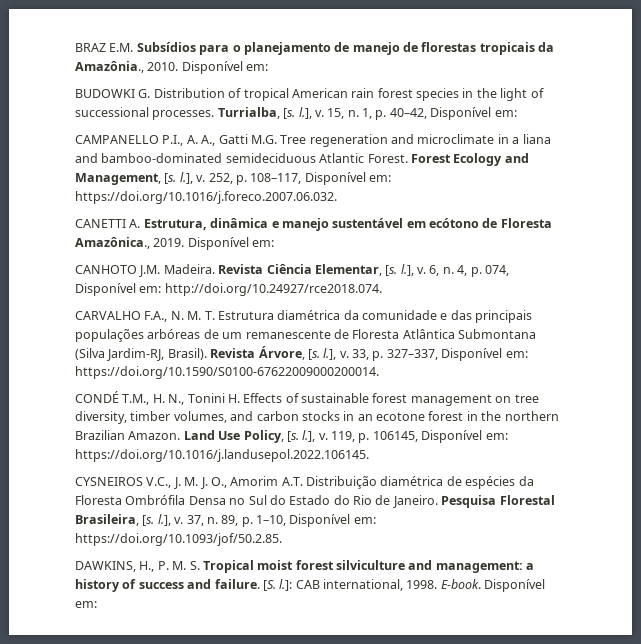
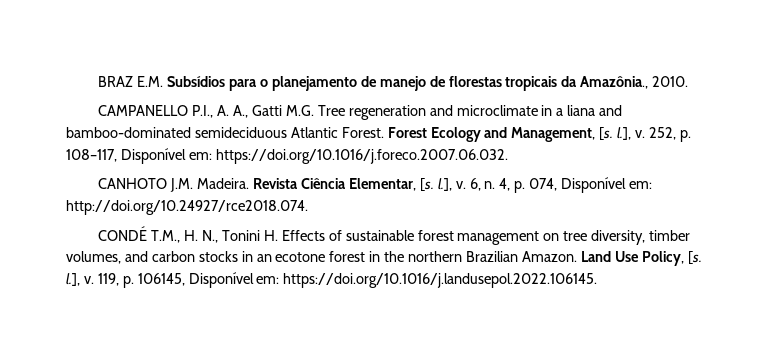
- BRAZ E.M. Subsídios para o planejamento de manejo de florestas tropicais da Amazônia., 2010. Disponível em:
- BUDOWKI G. Distribution of tropical American rain forest species in the light of successional processes. Turrialba, [s. l.], v. 15, n. 1, p. 40–42, Disponível em:
+ BRAZ E.M. Subsídios para o planejamento de manejo de florestas tropicais da Amazônia., 2010.
- CANETTI A. Estrutura, dinâmica e manejo sustentável em ecótono de Floresta Amazônica., 2019. Disponível em:
- CARVALHO F.A., N. M. T. Estrutura diamétrica da comunidade e das principais populações arbóreas de um remanescente de Floresta Atlântica Submontana (Silva Jardim-RJ, Brasil). Revista Árvore, [s. l.], v. 33, p. 327–337, Disponível em: https://doi.org/10.1590/S0100-67622009000200014.
- CYSNEIROS V.C., J. M. J. O., Amorim A.T. Distribuição diamétrica de espécies da Floresta Ombrófila Densa no Sul do Estado do Rio de Janeiro. Pesquisa Florestal Brasileira, [s. l.], v. 37, n. 89, p. 1–10, Disponível em: https://doi.org/10.1093/jof/50.2.85.
- DAWKINS, H., P. M. S. Tropical moist forest silviculture and management: a history of success and failure. [S. l.]: CAB international, 1998. E-book. Disponível em:

